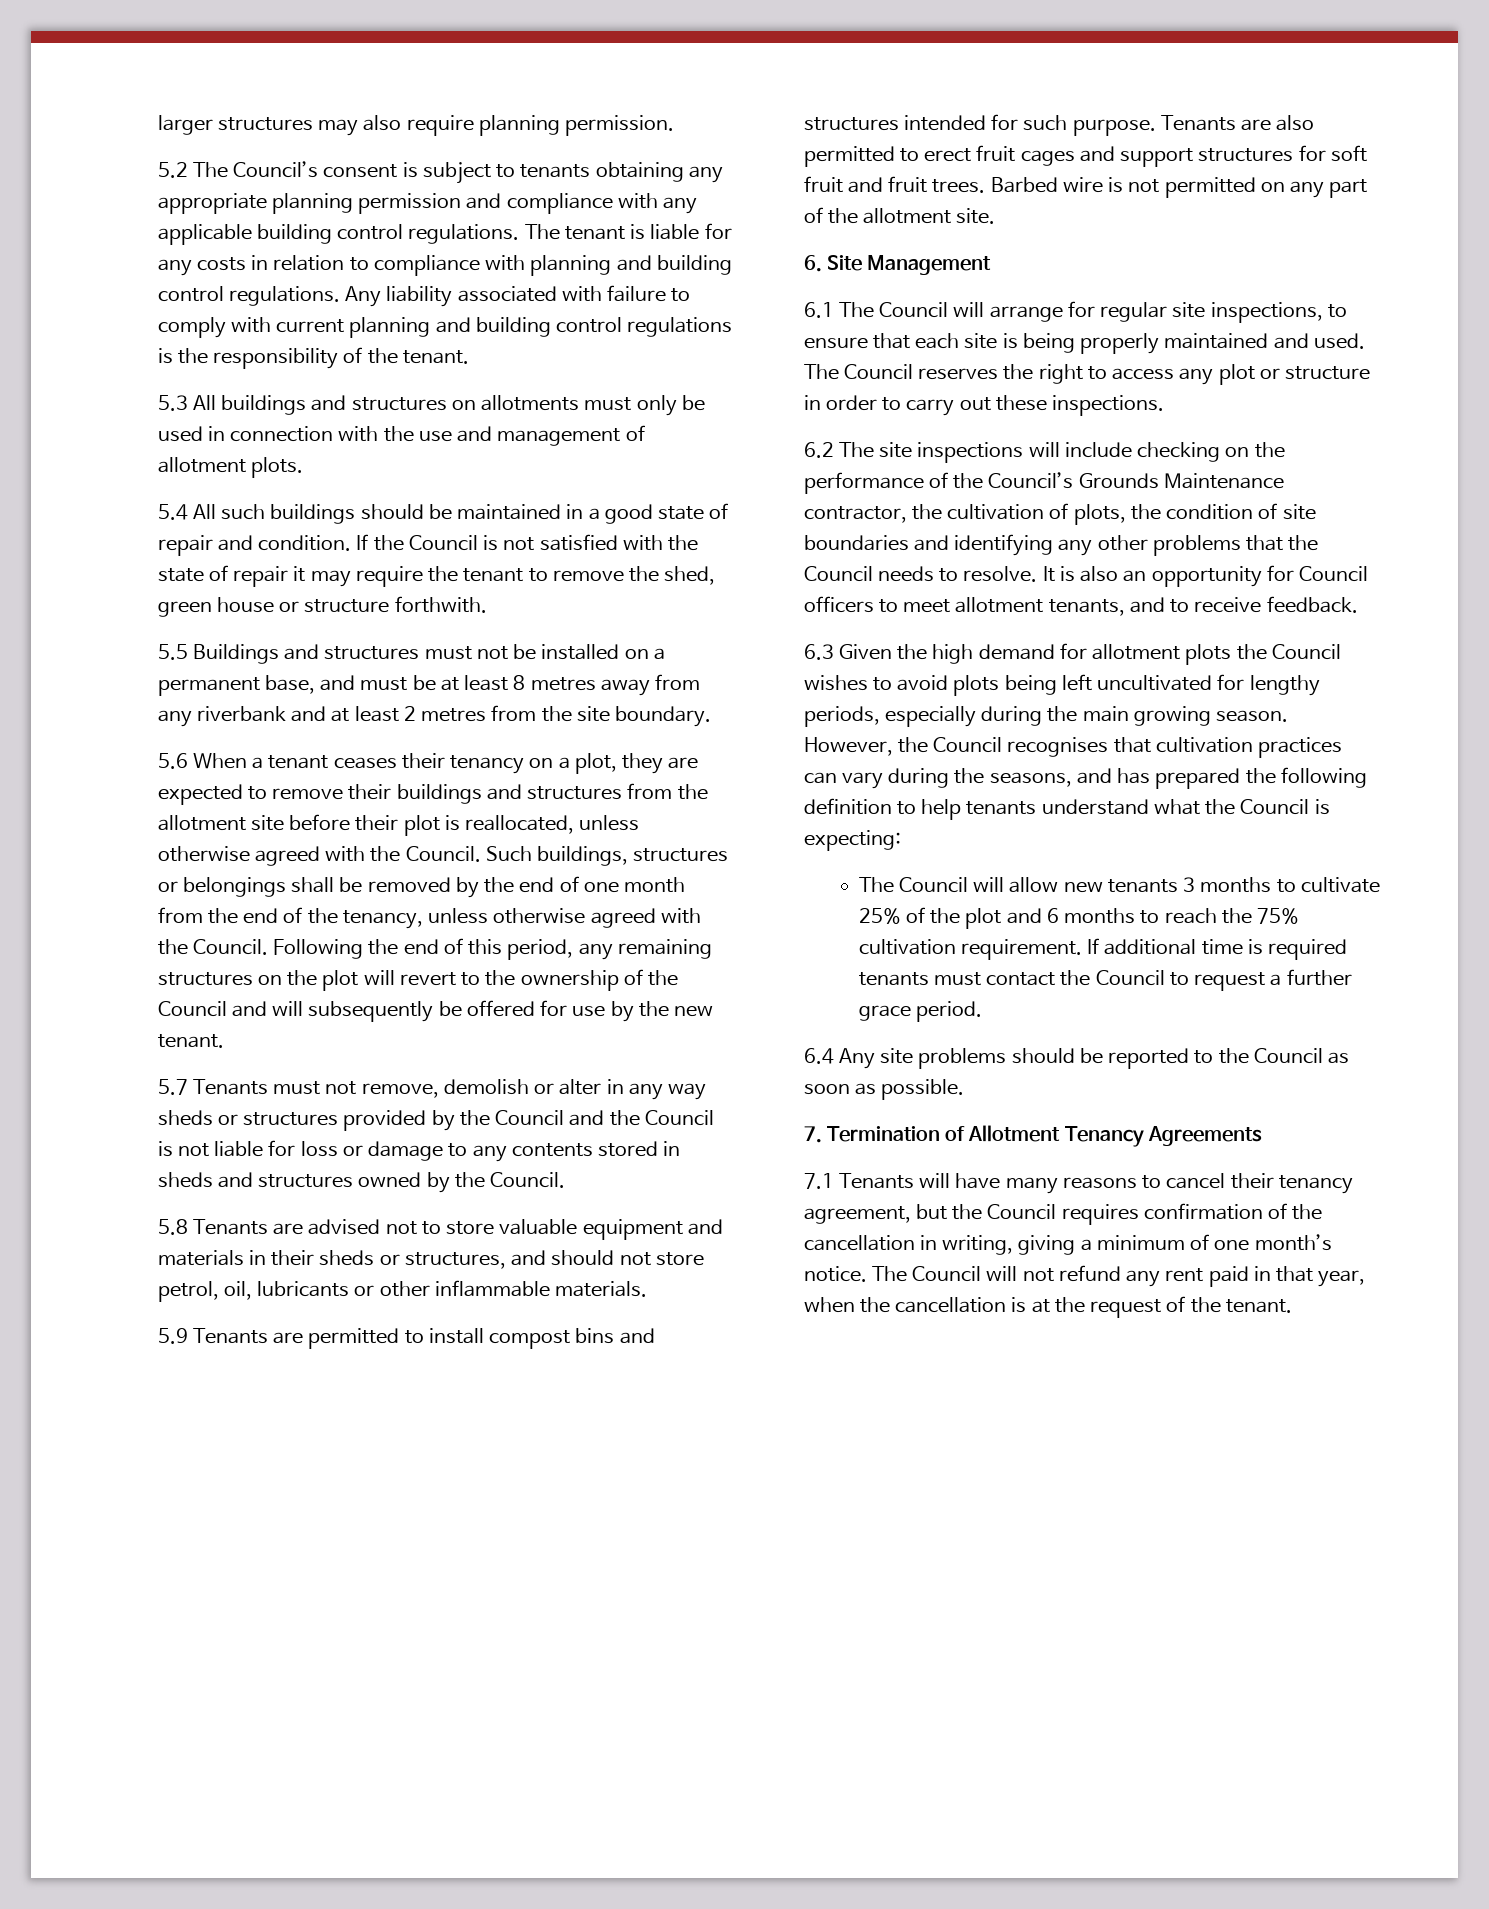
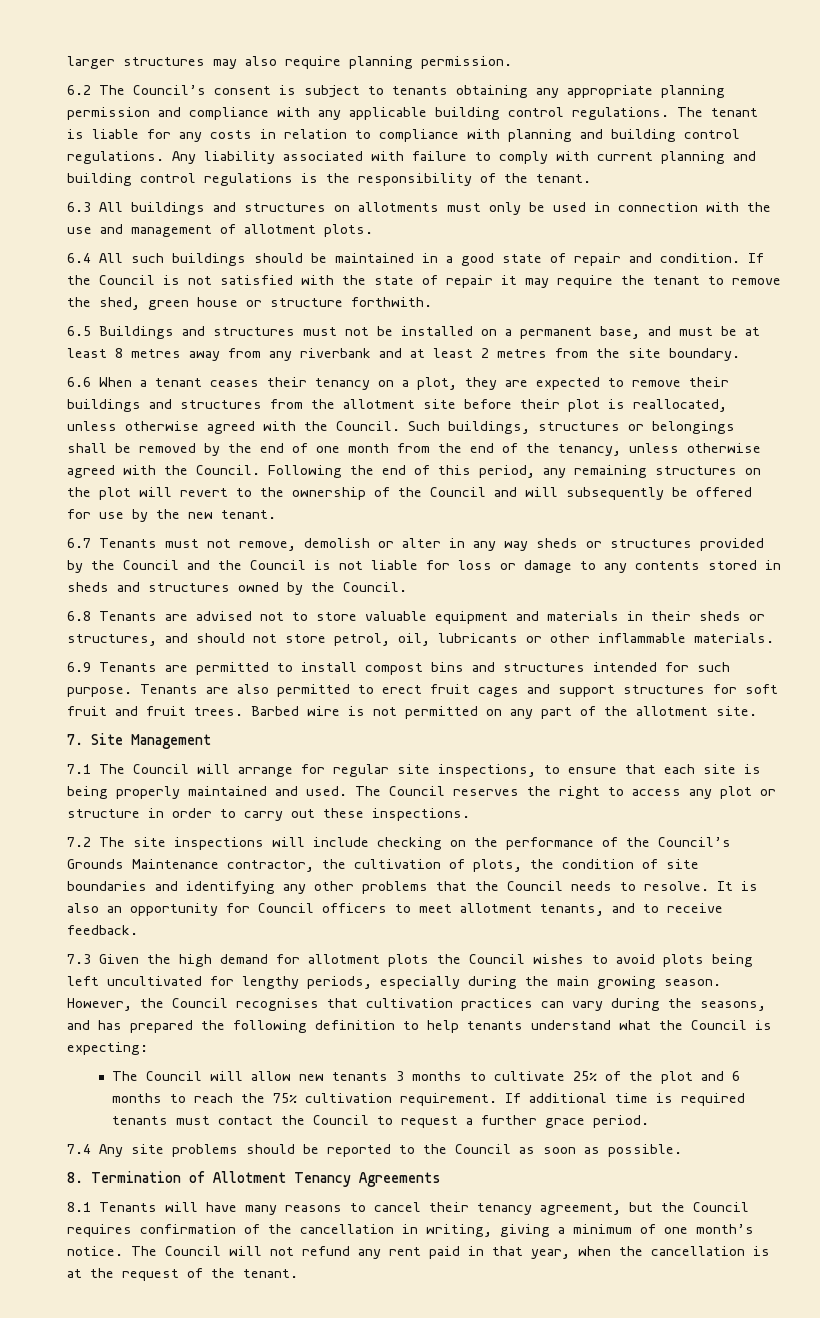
- 5.2 The Council’s consent is subject to tenants obtaining any appropriate planning permission and compliance with any applicable building control regulations.
+ 6.2 The Council’s consent is subject to tenants obtaining any appropriate planning permission and compliance with any applicable building control regulations.
- 5.3 All buildings and structures on allotments must only be used in connection with the use and management of allotment plots.
+ 6.3 All buildings and structures on allotments must only be used in connection with the use and management of allotment plots.
- 5.4 All such buildings should be maintained in a good state of repair and condition.
+ 6.4 All such buildings should be maintained in a good state of repair and condition.
- 5.5 Buildings and structures must not be installed on a permanent base, and must be at least 8 metres away from any riverbank and at least 2 metres from the site boundary.
+ 6.5 Buildings and structures must not be installed on a permanent base, and must be at least 8 metres away from any riverbank and at least 2 metres from the site boundary.
- 5.6 When a tenant ceases their tenancy on a plot, they are expected to remove their buildings and structures from the allotment site before their plot is reallocated, unless otherwise agreed with the Council.
+ 6.6 When a tenant ceases their tenancy on a plot, they are expected to remove their buildings and structures from the allotment site before their plot is reallocated, unless otherwise agreed with the Council.
- 5.7 Tenants must not remove, demolish or alter in any way sheds or structures provided by the Council and the Council is not liable for loss or damage to any contents stored in sheds and structures owned by the Council.
+ 6.7 Tenants must not remove, demolish or alter in any way sheds or structures provided by the Council and the Council is not liable for loss or damage to any contents stored in sheds and structures owned by the Council.
- 5.8 Tenants are advised not to store valuable equipment and materials in their sheds or structures, and should not store petrol, oil, lubricants or other inflammable materials.
+ 6.8 Tenants are advised not to store valuable equipment and materials in their sheds or structures, and should not store petrol, oil, lubricants or other inflammable materials.
- 5.9 Tenants are permitted to install compost bins and structures intended for such purpose.
+ 6.9 Tenants are permitted to install compost bins and structures intended for such purpose.
- 6. Site Management
+ 7. Site Management
- 6.1 The Council will arrange for regular site inspections, to ensure that each site is being properly maintained and used.
+ 7.1 The Council will arrange for regular site inspections, to ensure that each site is being properly maintained and used.
- 6.2 The site inspections will include checking on the performance of the Council’s Grounds Maintenance contractor, the cultivation of plots, the condition of site boundaries and identifying any other problems that the Council needs to resolve.
+ 7.2 The site inspections will include checking on the performance of the Council’s Grounds Maintenance contractor, the cultivation of plots, the condition of site boundaries and identifying any other problems that the Council needs to resolve.
- 6.3 Given the high demand for allotment plots the Council wishes to avoid plots being left uncultivated for lengthy periods, especially during the main growing season.
+ 7.3 Given the high demand for allotment plots the Council wishes to avoid plots being left uncultivated for lengthy periods, especially during the main growing season.
- 6.4 Any site problems should be reported to the Council as soon as possible.
+ 7.4 Any site problems should be reported to the Council as soon as possible.
- 7. Termination of Allotment Tenancy Agreements
+ 8. Termination of Allotment Tenancy Agreements
- 7.1 Tenants will have many reasons to cancel their tenancy agreement, but the Council requires confirmation of the cancellation in writing, giving a minimum of one month’s notice.
+ 8.1 Tenants will have many reasons to cancel their tenancy agreement, but the Council requires confirmation of the cancellation in writing, giving a minimum of one month’s notice.

